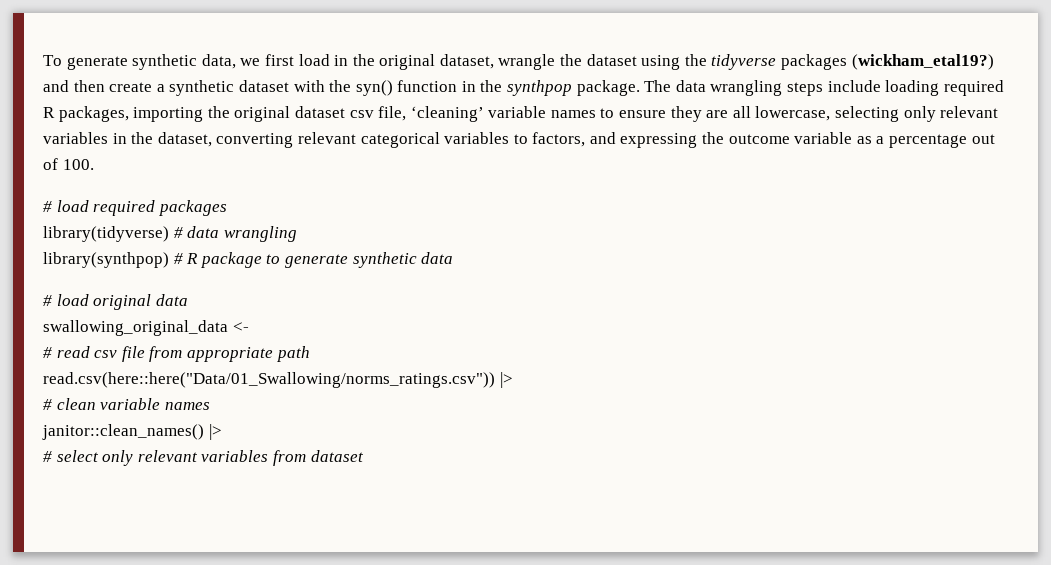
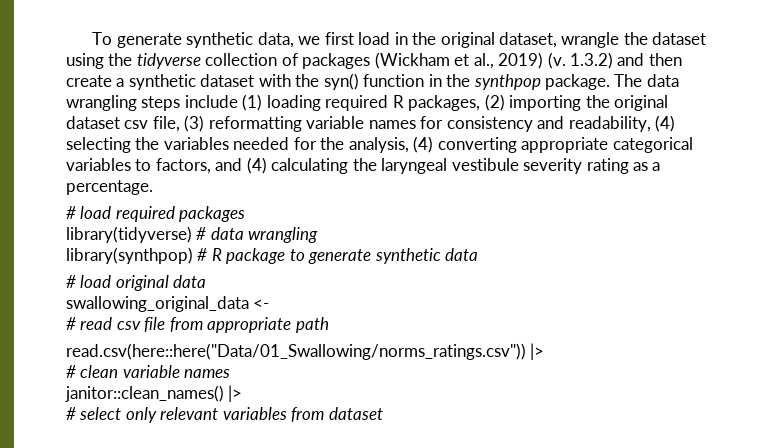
- To generate synthetic data, we first load in the original dataset, wrangle the dataset using the tidyverse packages (wickham_etal19?) and then create a synthetic dataset with the syn() function in the synthpop package.
+ To generate synthetic data, we first load in the original dataset, wrangle the dataset using the tidyverse collection of packages (Wickham et al., 2019) (v. 1.3.2) and then create a synthetic dataset with the syn() function in the synthpop package.
- The data wrangling steps include loading required R packages, importing the original dataset csv file, ‘cleaning’ variable names to ensure they are all lowercase, selecting only relevant variables in the dataset, converting relevant categorical variables to factors, and expressing the outcome variable as a percentage out of 100.
+ The data wrangling steps include (1) loading required R packages, (2) importing the original dataset csv file, (3) reformatting variable names for consistency and readability, (4) selecting the variables needed for the analysis, (4) converting appropriate categorical variables to factors, and (4) calculating the laryngeal vestibule severity rating as a percentage.

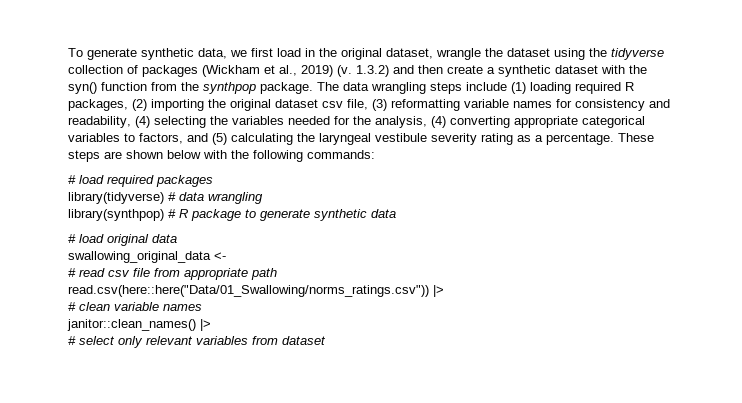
- 1.3.2) and then create a synthetic dataset with the syn() function in the synthpop package.
+ 1.3.2) and then create a synthetic dataset with the syn() function from the synthpop package.
- The data wrangling steps include (1) loading required R packages, (2) importing the original dataset csv file, (3) reformatting variable names for consistency and readability, (4) selecting the variables needed for the analysis, (4) converting appropriate categorical variables to factors, and (4) calculating the laryngeal vestibule severity rating as a percentage.
+ The data wrangling steps include (1) loading required R packages, (2) importing the original dataset csv file, (3) reformatting variable names for consistency and readability, (4) selecting the variables needed for the analysis, (4) converting appropriate categorical variables to factors, and (5) calculating the laryngeal vestibule severity rating as a percentage. These steps are shown below with the following commands:

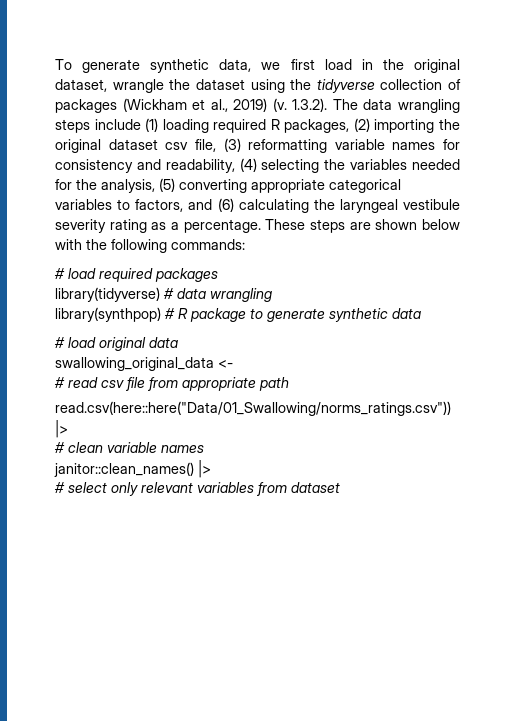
- 1.3.2) and then create a synthetic dataset with the syn() function from the synthpop package. The data wrangling steps include (1) loading required R packages, (2) importing the original dataset csv file, (3) reformatting variable names for consistency and readability, (4) selecting the variables needed for the analysis, (4) converting appropriate categorical variables to factors, and (5) calculating the laryngeal vestibule severity rating as a percentage.
+ 1.3.2). The data wrangling steps include (1) loading required R packages, (2) importing the original dataset csv file, (3) reformatting variable names for consistency and readability, (4) selecting the variables needed for the analysis, (5) converting appropriate categorical variables to factors, and (6) calculating the laryngeal vestibule severity rating as a percentage.

